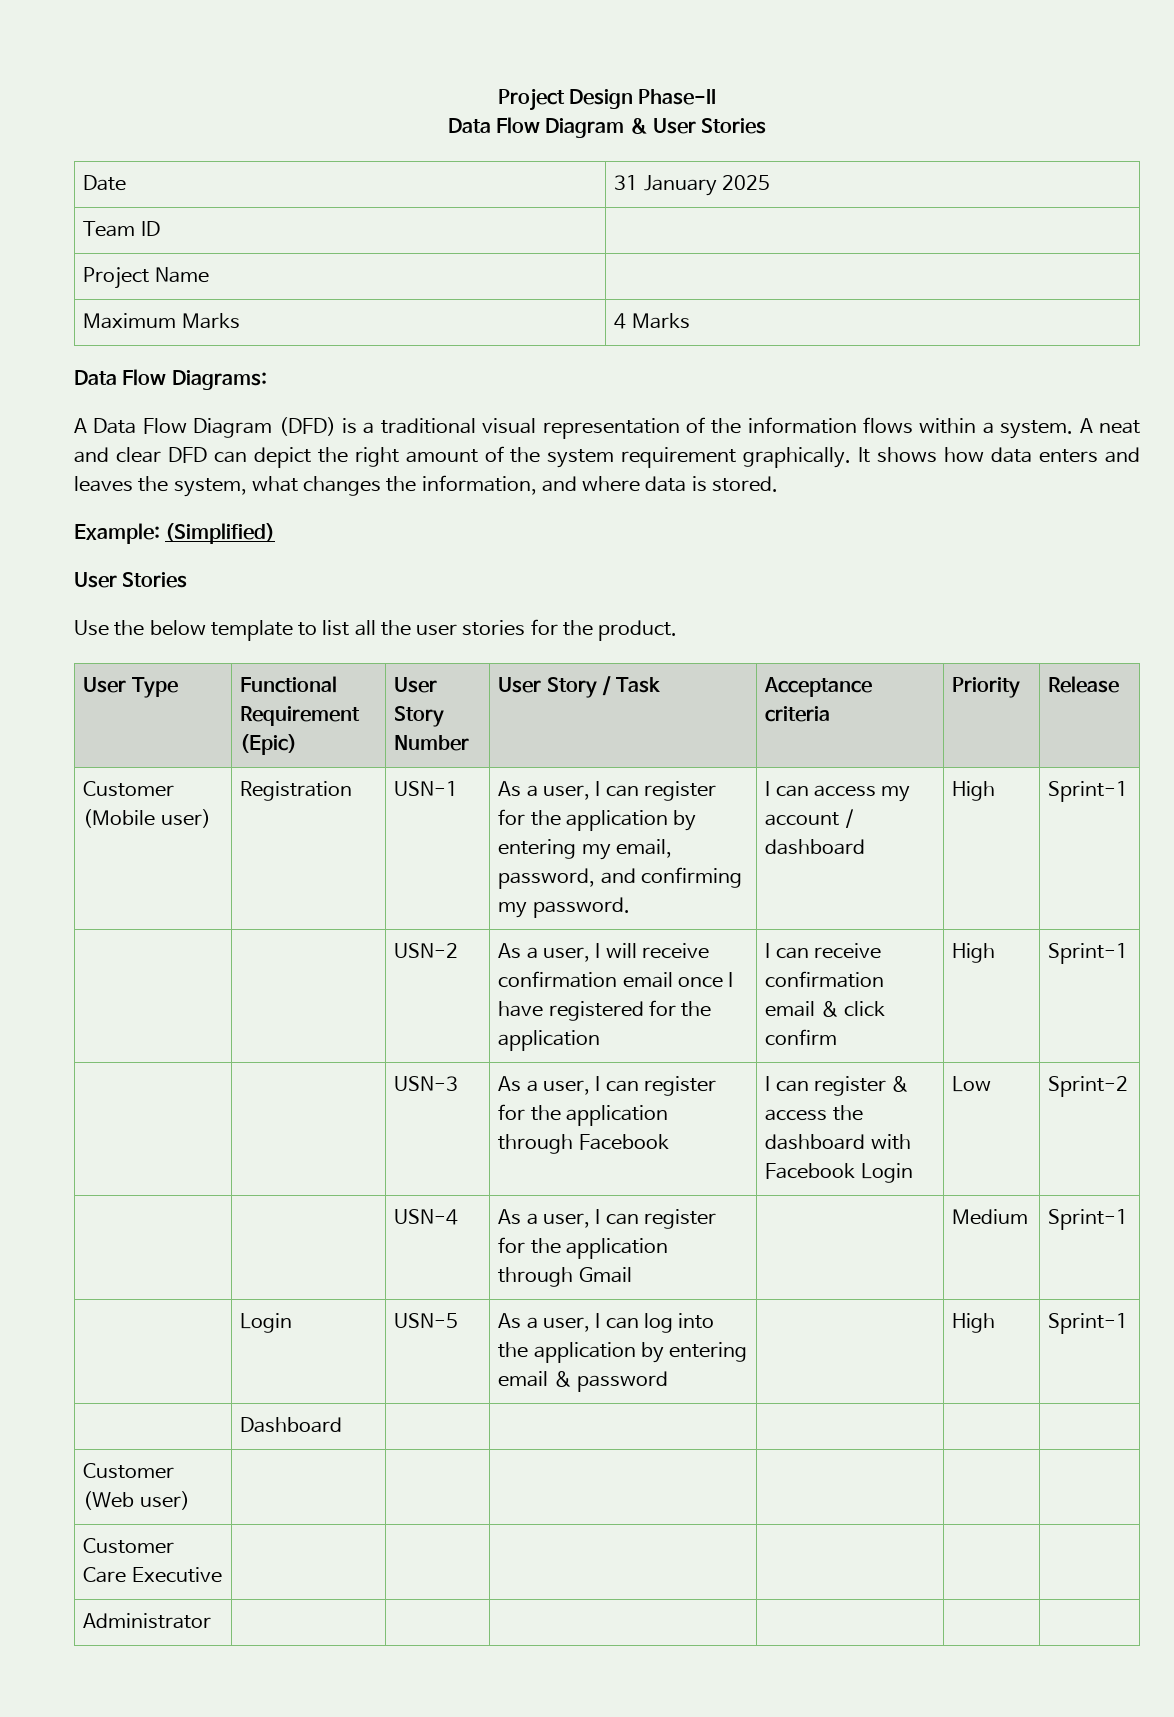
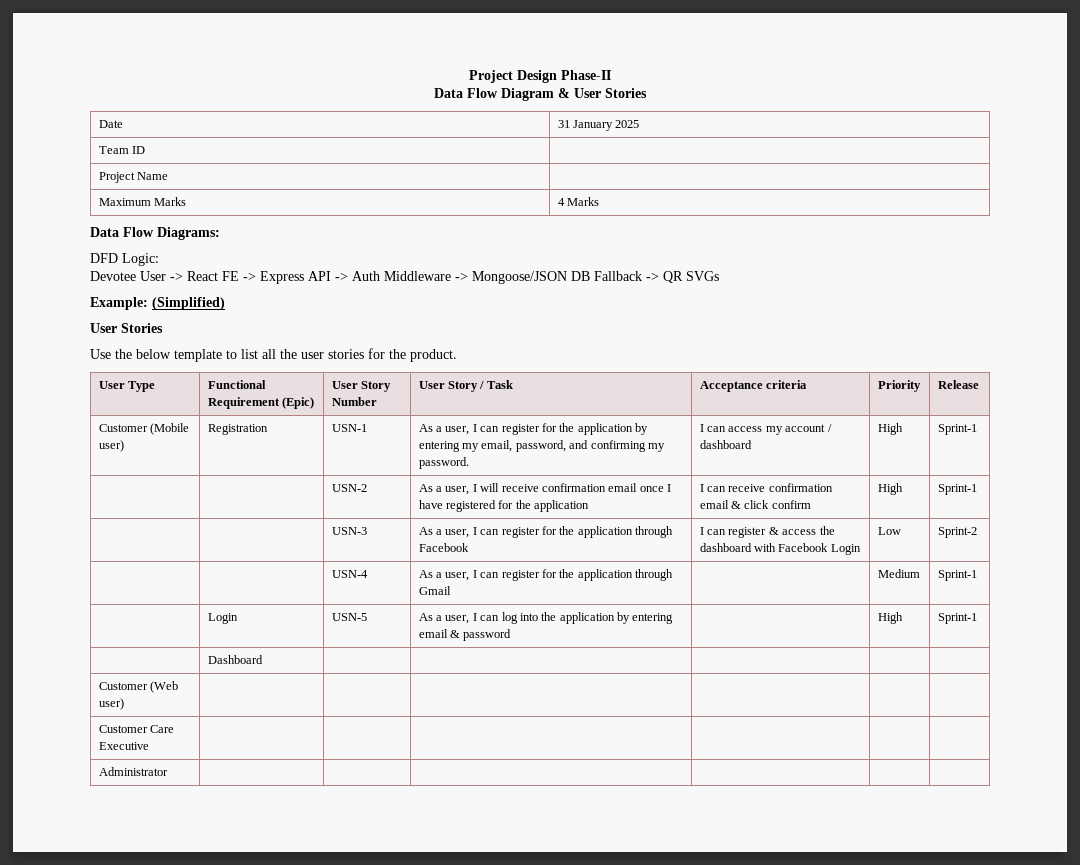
- A Data Flow Diagram (DFD) is a traditional visual representation of the information flows within a system. A neat and clear DFD can depict the right amount of the system requirement graphically. It shows how data enters and leaves the system, what changes the information, and where data is stored.
+ DFD Logic:
+ Devotee User -> React FE -> Express API -> Auth Middleware -> Mongoose/JSON DB Fallback -> QR SVGs

